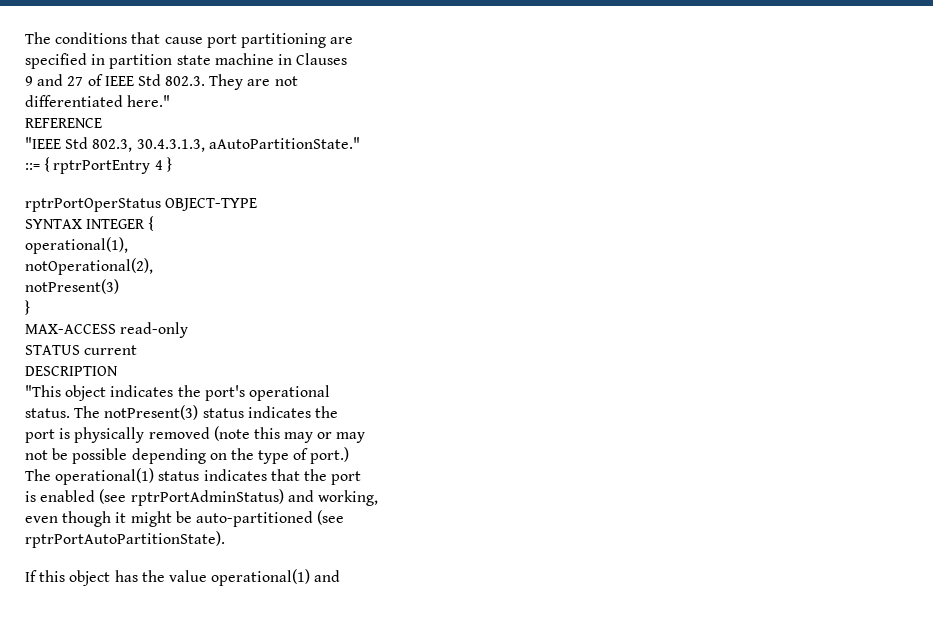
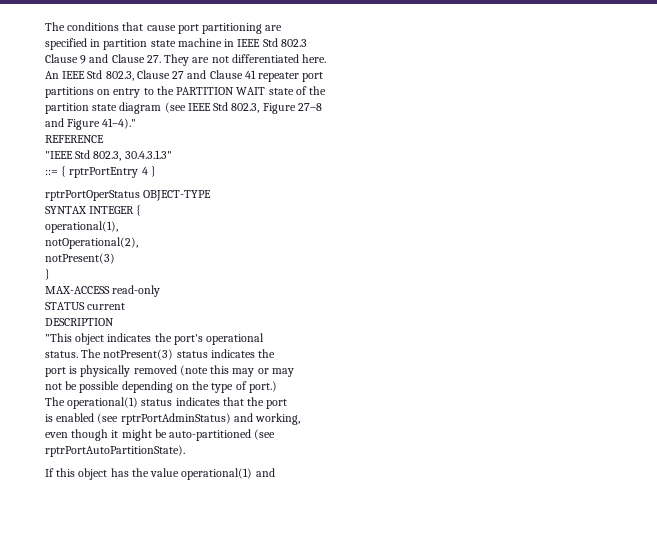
- specified in partition state machine in Clauses
- 9 and 27 of IEEE Std 802.3. They are not
- differentiated here."
+ specified in partition state machine in IEEE Std 802.3
+ Clause 9 and Clause 27. They are not differentiated here.
+ An IEEE Std 802.3, Clause 27 and Clause 41 repeater port
+ partitions on entry to the PARTITION WAIT state of the
+ partition state diagram (see IEEE Std 802.3, Figure 27–8
+ and Figure 41–4)."
- "IEEE Std 802.3, 30.4.3.1.3, aAutoPartitionState."
+ "IEEE Std 802.3, 30.4.3.1.3"

